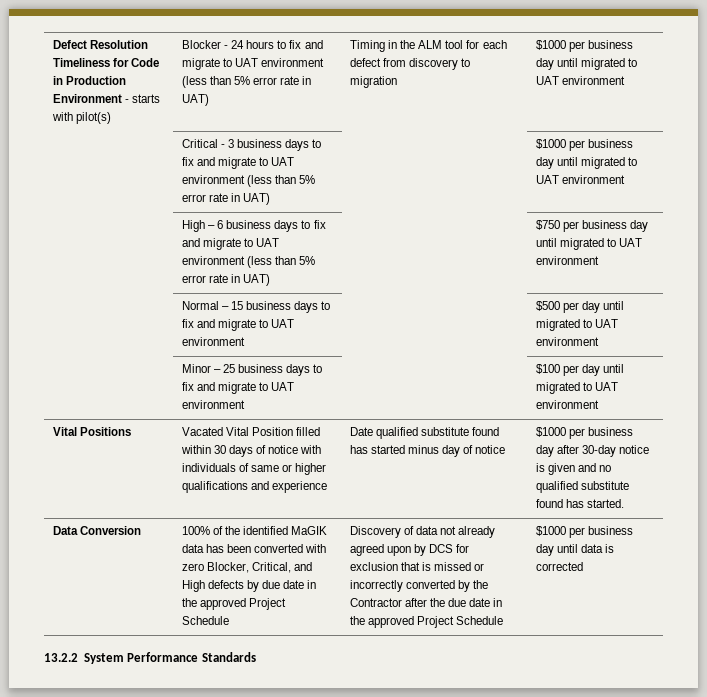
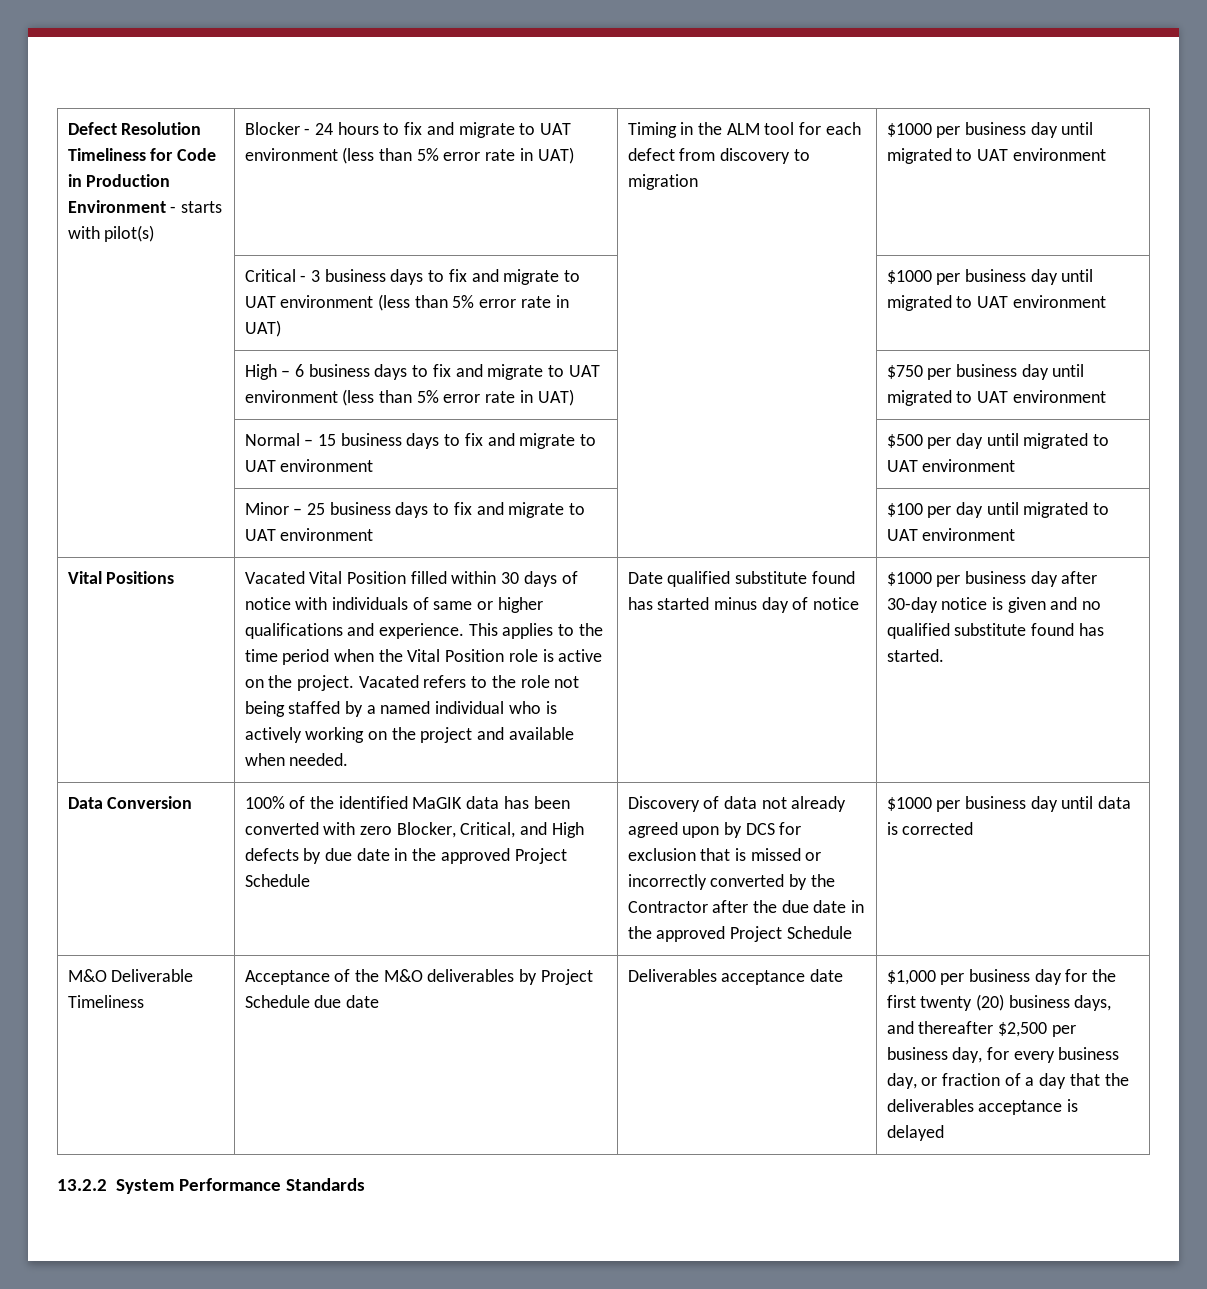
- Vacated Vital Position filled within 30 days of notice with individuals of same or higher qualifications and experience
+ Vacated Vital Position filled within 30 days of notice with individuals of same or higher qualifications and experience. This applies to the time period when the Vital Position role is active on the project. Vacated refers to the role not being staffed by a named individual who is actively working on the project and available when needed.
+ M&O Deliverable Timeliness | Acceptance of the M&O deliverables by Project Schedule due date | Deliverables acceptance date | $1,000 per business day for the first twenty (20) business days, and thereafter $2,500 per business day, for every business day, or fraction of a day that the deliverables acceptance is delayed

